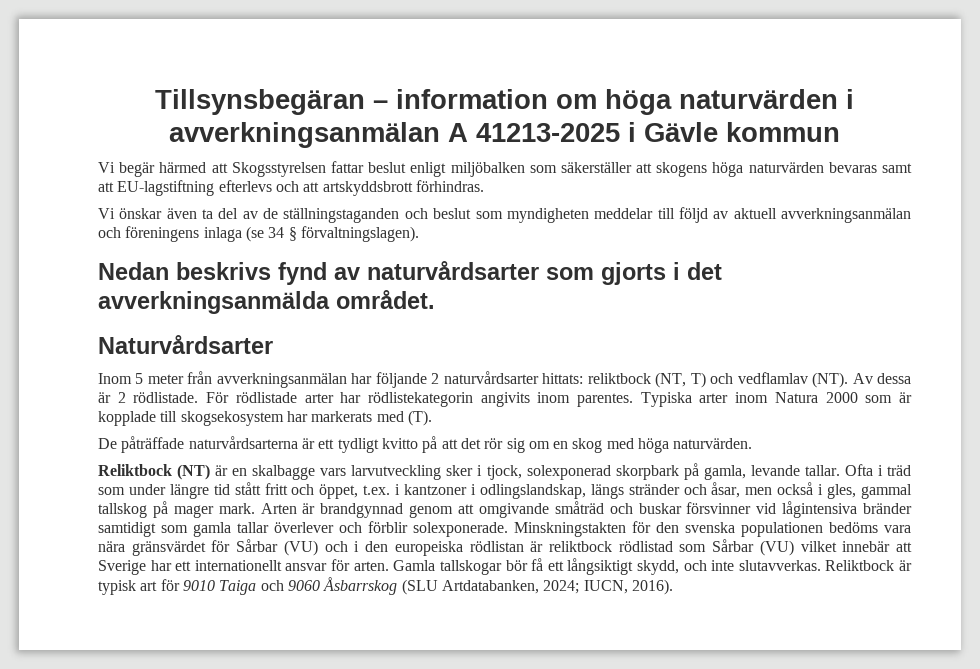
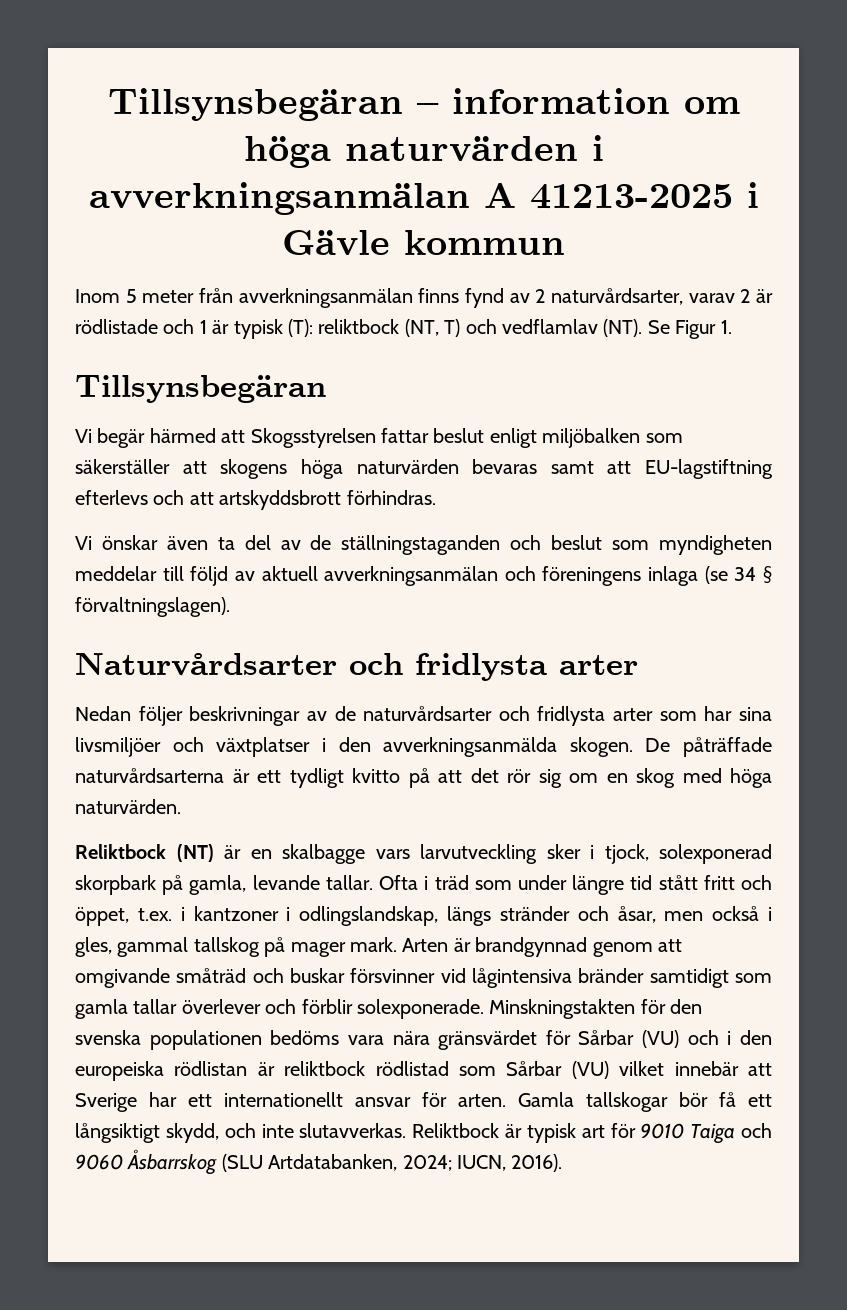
+ Inom 5 meter från avverkningsanmälan finns fynd av 2 naturvårdsarter, varav 2 är rödlistade och 1 är typisk (T): reliktbock (NT, T) och vedflamlav (NT). Se Figur 1.
+ Tillsynsbegäran
- Nedan beskrivs fynd av naturvårdsarter som gjorts i det avverkningsanmälda området.
- Naturvårdsarter
- Inom 5 meter från avverkningsanmälan har följande 2 naturvårdsarter hittats: reliktbock (NT, T) och vedflamlav (NT). Av dessa är 2 rödlistade. För rödlistade arter har rödlistekategorin angivits inom parentes. Typiska arter inom Natura 2000 som är kopplade till skogsekosystem har markerats med (T).
- De påträffade naturvårdsarterna är ett tydligt kvitto på att det rör sig om en skog med höga naturvärden.
+ Naturvårdsarter och fridlysta arter
+ Nedan följer beskrivningar av de naturvårdsarter och fridlysta arter som har sina livsmiljöer och växtplatser i den avverkningsanmälda skogen. De påträffade naturvårdsarterna är ett tydligt kvitto på att det rör sig om en skog med höga naturvärden.

